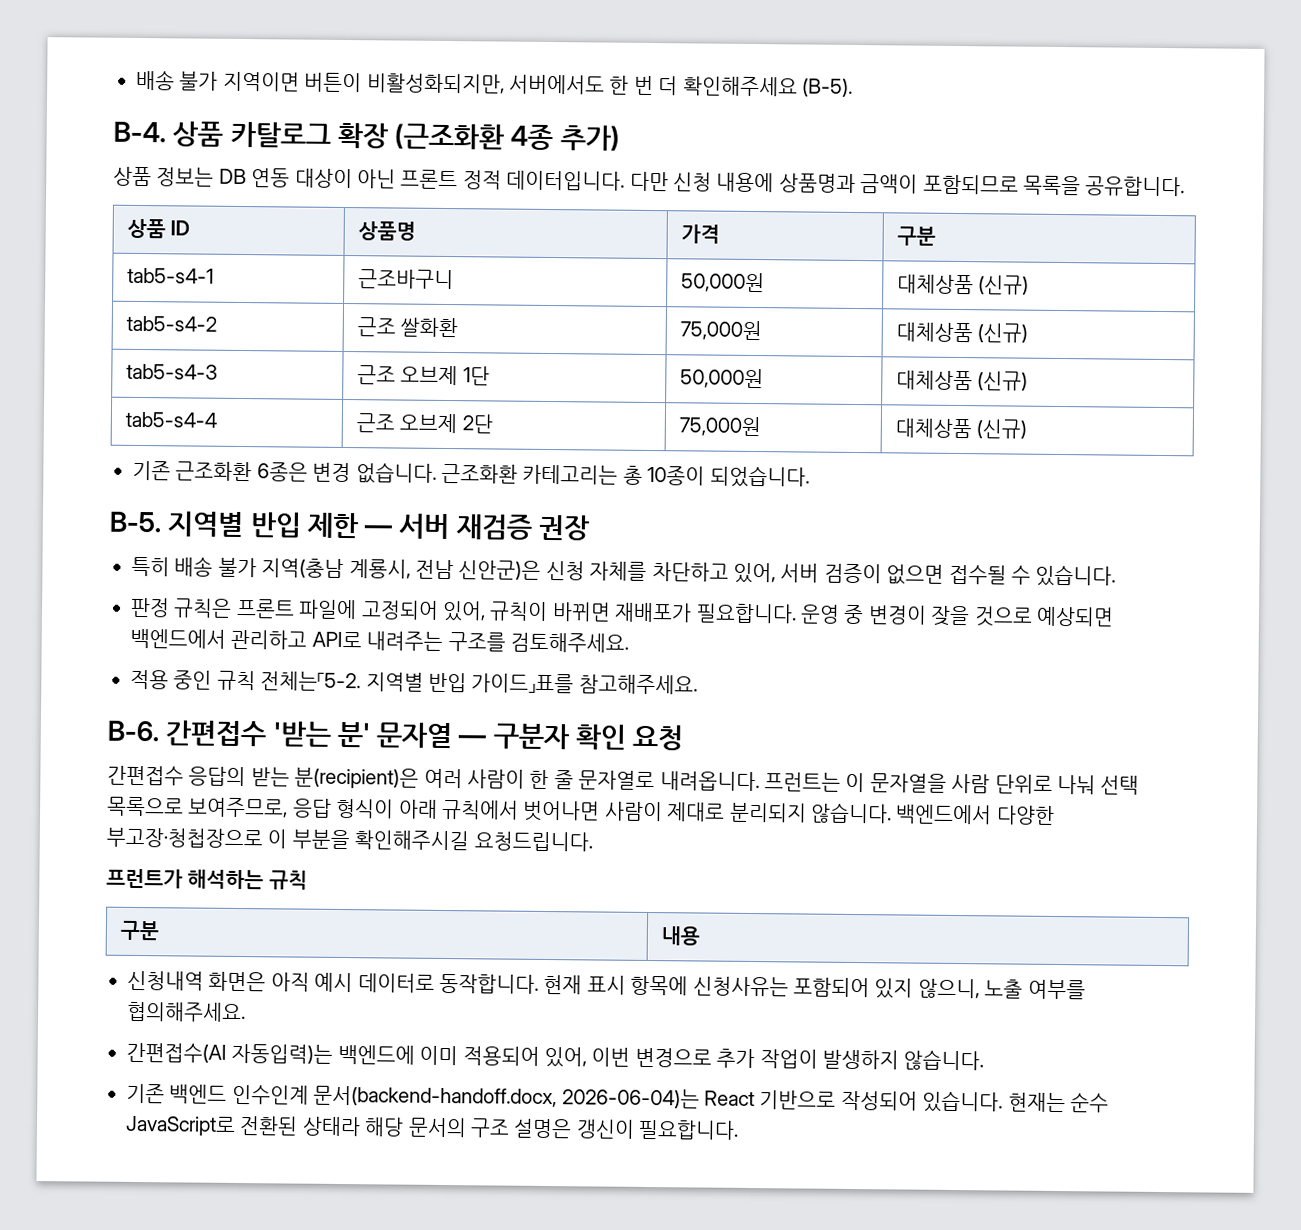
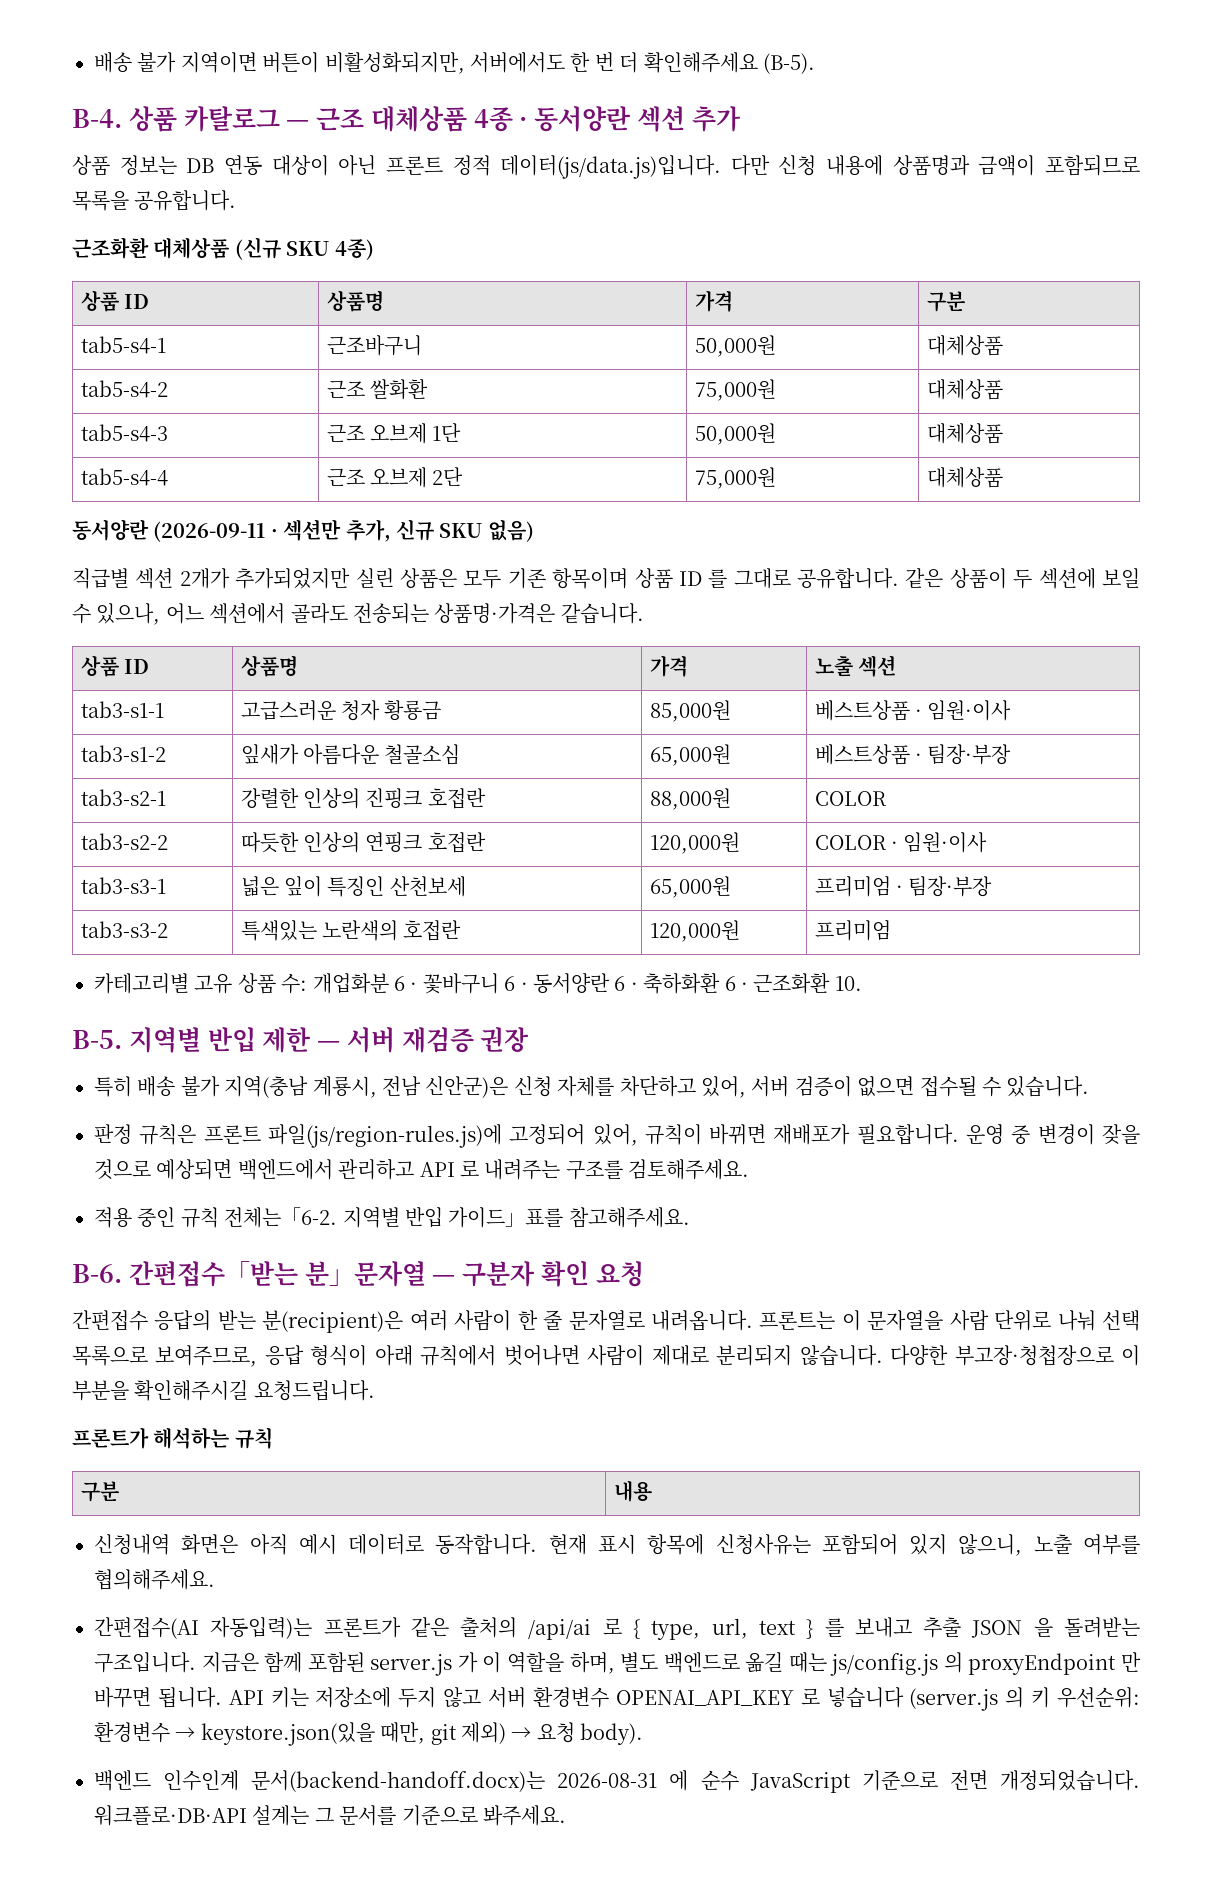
- B-4. 상품 카탈로그 확장 (근조화환 4종 추가)
+ B-4. 상품 카탈로그 — 근조 대체상품 4종 · 동서양란 섹션 추가
- 상품 정보는 DB 연동 대상이 아닌 프론트 정적 데이터입니다. 다만 신청 내용에 상품명과 금액이 포함되므로 목록을 공유합니다.
+ 상품 정보는 DB 연동 대상이 아닌 프론트 정적 데이터(js/data.js)입니다. 다만 신청 내용에 상품명과 금액이 포함되므로 목록을 공유합니다.
+ 근조화환 대체상품 (신규 SKU 4종)
- tab5-s4-1 | 근조바구니 | 50,000원 | 대체상품 (신규)
+ tab5-s4-1 | 근조바구니 | 50,000원 | 대체상품
- tab5-s4-2 | 근조 쌀화환 | 75,000원 | 대체상품 (신규)
+ tab5-s4-2 | 근조 쌀화환 | 75,000원 | 대체상품
- tab5-s4-3 | 근조 오브제 1단 | 50,000원 | 대체상품 (신규)
+ tab5-s4-3 | 근조 오브제 1단 | 50,000원 | 대체상품
- tab5-s4-4 | 근조 오브제 2단 | 75,000원 | 대체상품 (신규)
- 기존 근조화환 6종은 변경 없습니다. 근조화환 카테고리는 총 10종이 되었습니다.
+ tab5-s4-4 | 근조 오브제 2단 | 75,000원 | 대체상품
+ 동서양란 (2026-09-11 · 섹션만 추가, 신규 SKU 없음)
+ 직급별 섹션 2개가 추가되었지만 실린 상품은 모두 기존 항목이며 상품 ID 를 그대로 공유합니다. 같은 상품이 두 섹션에 보일 수 있으나, 어느 섹션에서 골라도 전송되는 상품명·가격은 같습니다.
+ 상품 ID | 상품명 | 가격 | 노출 섹션
+ tab3-s1-1 | 고급스러운 청자 황룡금 | 85,000원 | 베스트상품 · 임원·이사
+ tab3-s1-2 | 잎새가 아름다운 철골소심 | 65,000원 | 베스트상품 · 팀장·부장
+ tab3-s2-1 | 강렬한 인상의 진핑크 호접란 | 88,000원 | COLOR
+ tab3-s2-2 | 따듯한 인상의 연핑크 호접란 | 120,000원 | COLOR · 임원·이사
+ tab3-s3-1 | 넓은 잎이 특징인 산천보세 | 65,000원 | 프리미엄 · 팀장·부장
+ tab3-s3-2 | 특색있는 노란색의 호접란 | 120,000원 | 프리미엄
+ 카테고리별 고유 상품 수: 개업화분 6 · 꽃바구니 6 · 동서양란 6 · 축하화환 6 · 근조화환 10.
- 판정 규칙은 프론트 파일에 고정되어 있어, 규칙이 바뀌면 재배포가 필요합니다.
+ 판정 규칙은 프론트 파일(js/region-rules.js)에 고정되어 있어, 규칙이 바뀌면 재배포가 필요합니다.
- 운영 중 변경이 잦을 것으로 예상되면 백엔드에서 관리하고 API로 내려주는 구조를 검토해주세요.
+ 운영 중 변경이 잦을 것으로 예상되면 백엔드에서 관리하고 API 로 내려주는 구조를 검토해주세요.
- 적용 중인 규칙 전체는「5-2.
+ 적용 중인 규칙 전체는「6-2.
- B-6. 간편접수 '받는 분' 문자열 — 구분자 확인 요청
+ B-6. 간편접수「받는 분」문자열 — 구분자 확인 요청
- 프런트는 이 문자열을 사람 단위로 나눠 선택 목록으로 보여주므로, 응답 형식이 아래 규칙에서 벗어나면 사람이 제대로 분리되지 않습니다.
+ 프론트는 이 문자열을 사람 단위로 나눠 선택 목록으로 보여주므로, 응답 형식이 아래 규칙에서 벗어나면 사람이 제대로 분리되지 않습니다.
- 백엔드에서 다양한 부고장·청첩장으로 이 부분을 확인해주시길 요청드립니다.
+ 다양한 부고장·청첩장으로 이 부분을 확인해주시길 요청드립니다.
- 프런트가 해석하는 규칙
+ 프론트가 해석하는 규칙
- 간편접수(AI 자동입력)는 백엔드에 이미 적용되어 있어, 이번 변경으로 추가 작업이 발생하지 않습니다.
- 기존 백엔드 인수인계 문서(backend-handoff.docx, 2026-06-04)는 React 기반으로 작성되어 있습니다. 현재는 순수 JavaScript로 전환된 상태라 해당 문서의 구조 설명은 갱신이 필요합니다.
+ 간편접수(AI 자동입력)는 프론트가 같은 출처의 /api/ai 로 { type, url, text } 를 보내고 추출 JSON 을 돌려받는 구조입니다. 지금은 함께 포함된 server.js 가 이 역할을 하며, 별도 백엔드로 옮길 때는 js/config.js 의 proxyEndpoint 만 바꾸면 됩니다. API 키는 저장소에 두지 않고 서버 환경변수 OPENAI_API_KEY 로 넣습니다 (server.js 의 키 우선순위: 환경변수 → keystore.json(있을 때만, git 제외) → 요청 body).
+ 백엔드 인수인계 문서(backend-handoff.docx)는 2026-08-31 에 순수 JavaScript 기준으로 전면 개정되었습니다. 워크플로·DB·API 설계는 그 문서를 기준으로 봐주세요.

